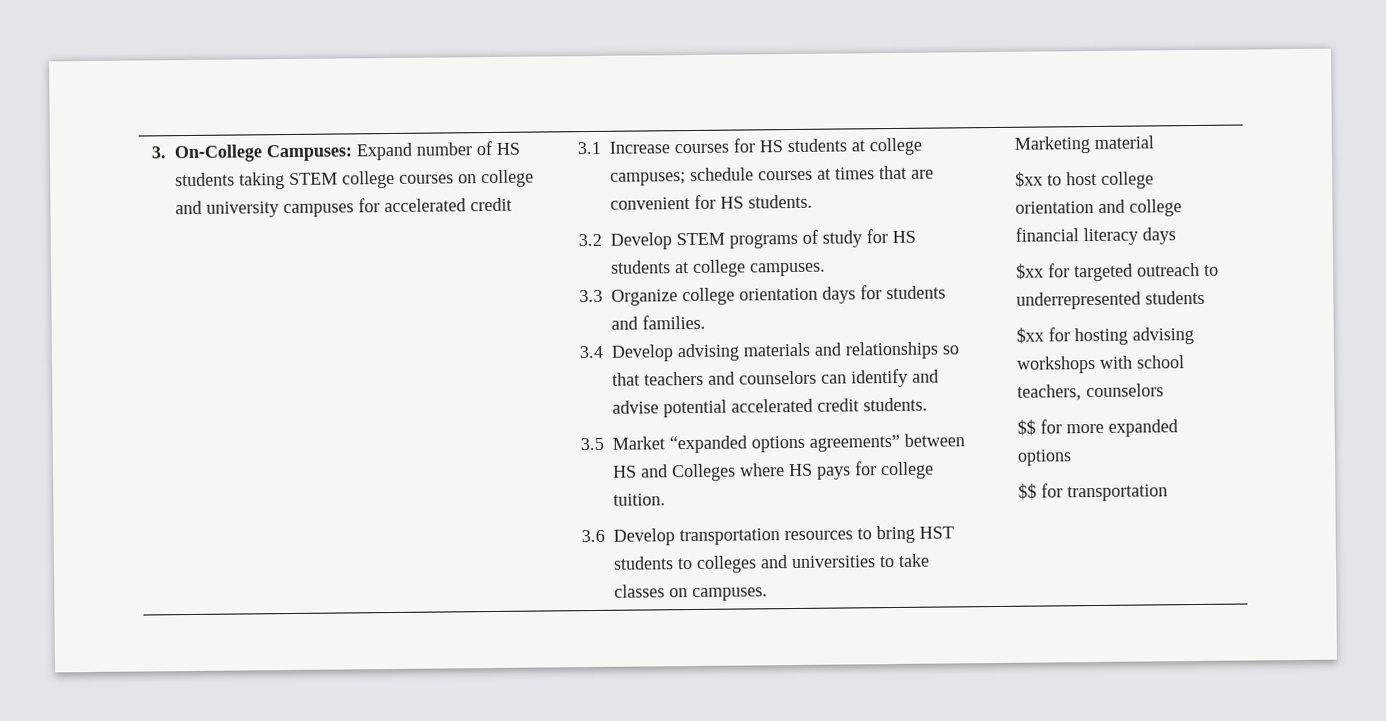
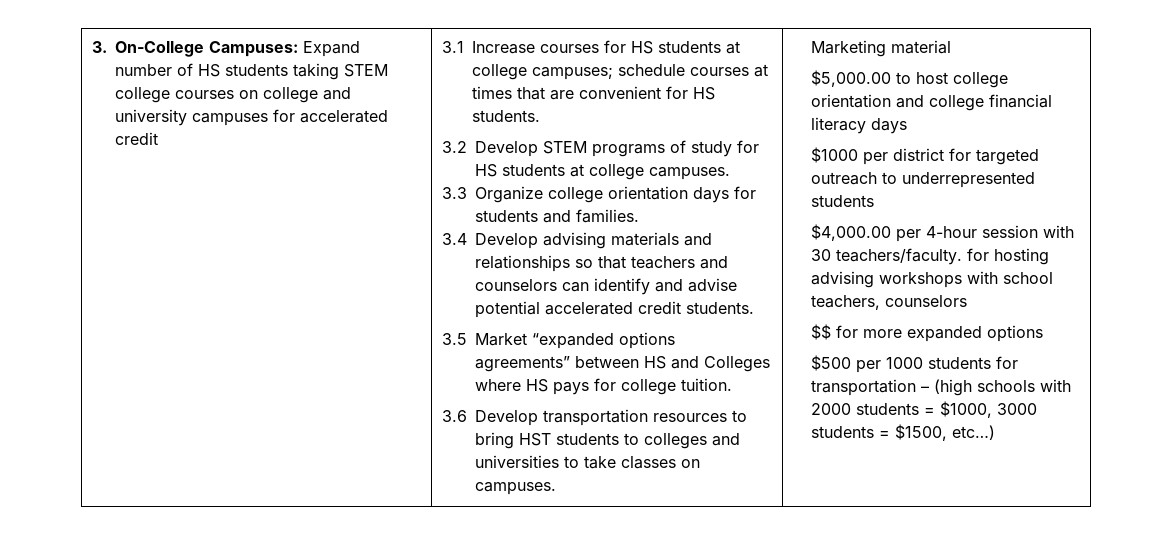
- $xx to host college orientation and college financial literacy days
+ $5,000.00 to host college orientation and college financial literacy days
- $xx for targeted outreach to underrepresented students
+ $1000 per district for targeted outreach to underrepresented students
- $xx for hosting advising workshops with school teachers, counselors
+ $4,000.00 per 4-hour session with 30 teachers/faculty. for hosting advising workshops with school teachers, counselors
- $$ for transportation
+ $500 per 1000 students for transportation – (high schools with 2000 students = $1000, 3000 students = $1500, etc…)

